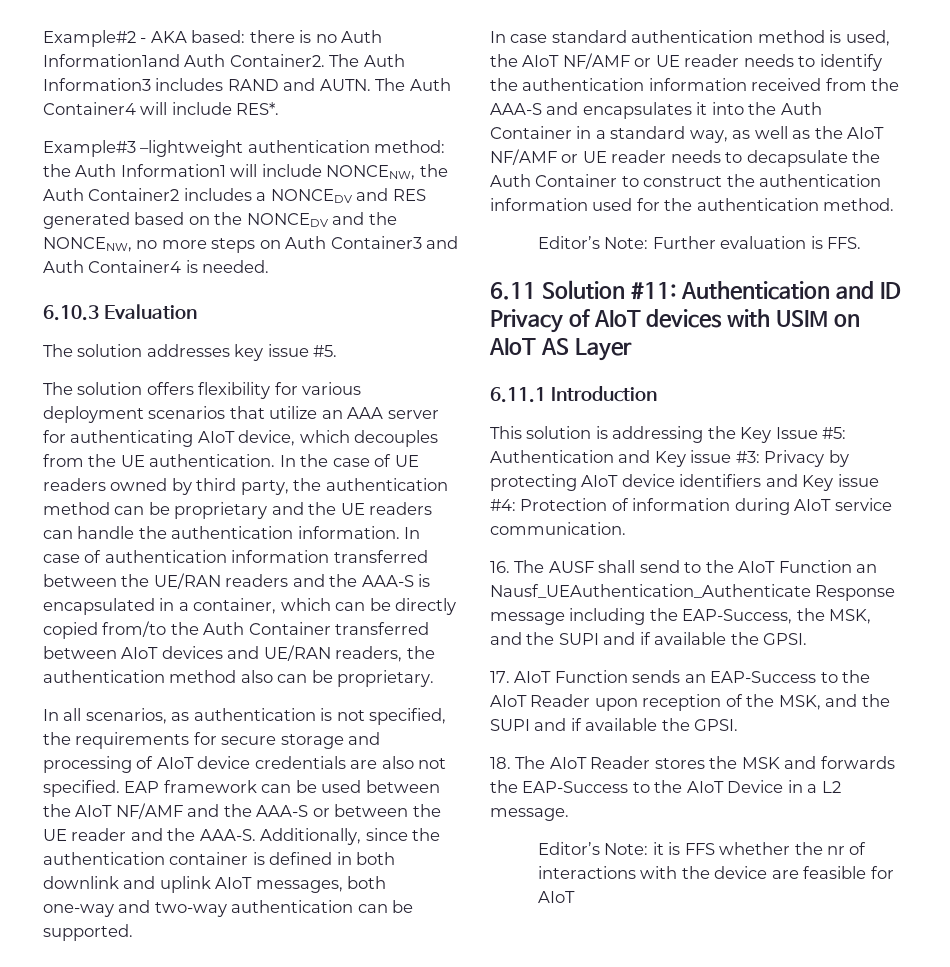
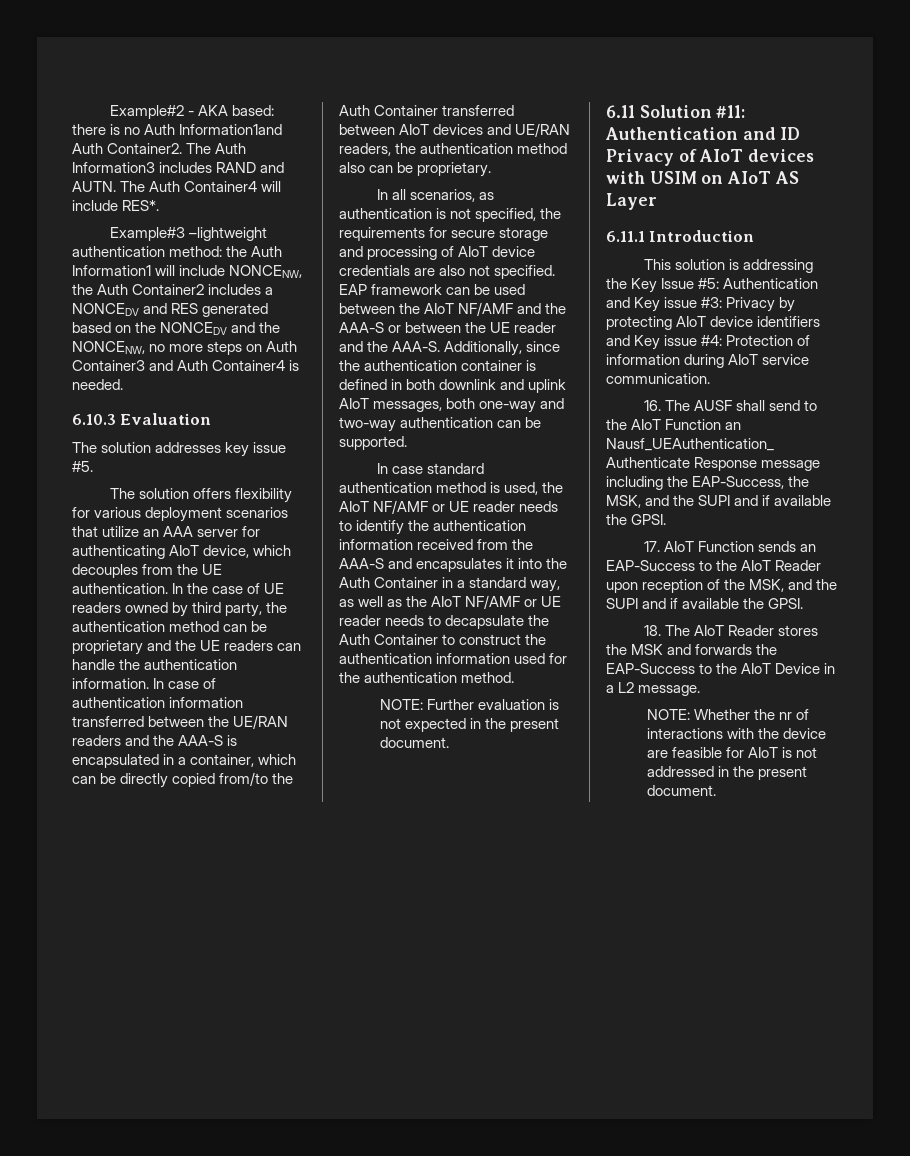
- Editor’s Note: Further evaluation is FFS.
+ NOTE: Further evaluation is not expected in the present document.
- Editor’s Note: it is FFS whether the nr of interactions with the device are feasible for AIoT
+ NOTE: Whether the nr of interactions with the device are feasible for AIoT is not addressed in the present document.

